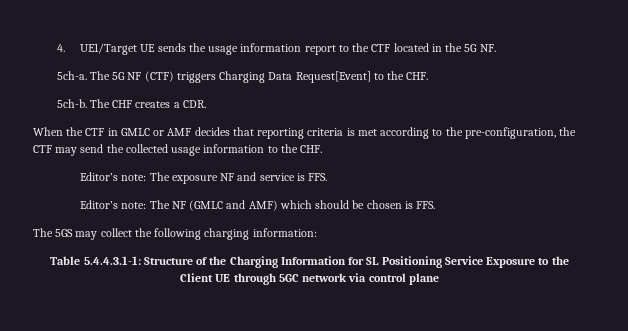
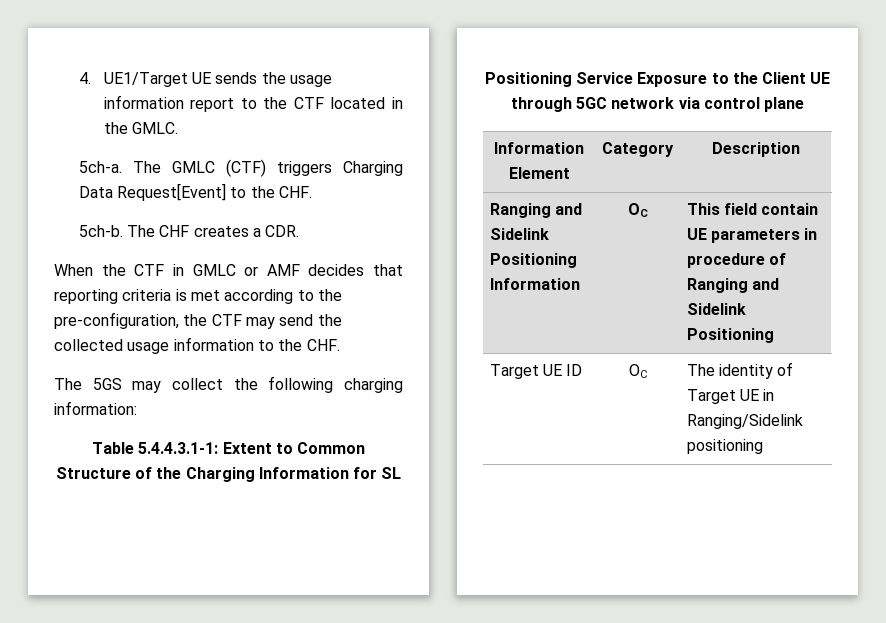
- 4. UE1/Target UE sends the usage information report to the CTF located in the 5G NF.
+ 4. UE1/Target UE sends the usage information report to the CTF located in the GMLC.
- The 5G NF (CTF) triggers Charging Data Request[Event] to the CHF.
+ The GMLC (CTF) triggers Charging Data Request[Event] to the CHF.
- Editor’s note: The exposure NF and service is FFS.
- Editor’s note: The NF (GMLC and AMF) which should be chosen is FFS.
- Table 5.4.4.3.1-1: Structure of the Charging Information for SL Positioning Service Exposure to the Client UE through 5GC network via control plane
+ Table 5.4.4.3.1-1: Extent to Common Structure of the Charging Information for SL Positioning Service Exposure to the Client UE through 5GC network via control plane
+ Information Element | Category | Description
+ Ranging and Sidelink Positioning Information | OC | This field contain UE parameters in procedure of Ranging and Sidelink Positioning
+ Target UE ID | OC | The identity of Target UE in Ranging/Sidelink positioning

